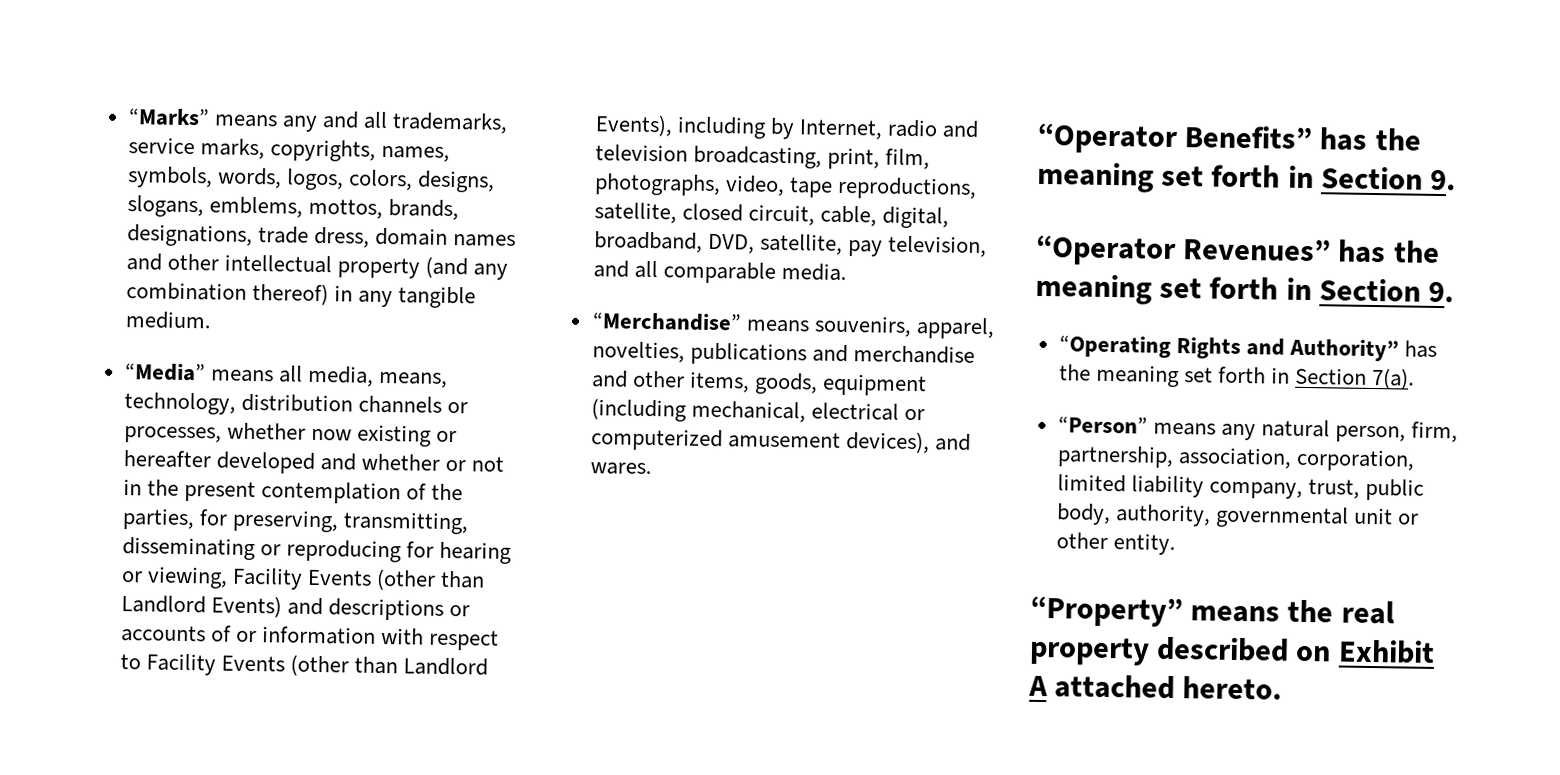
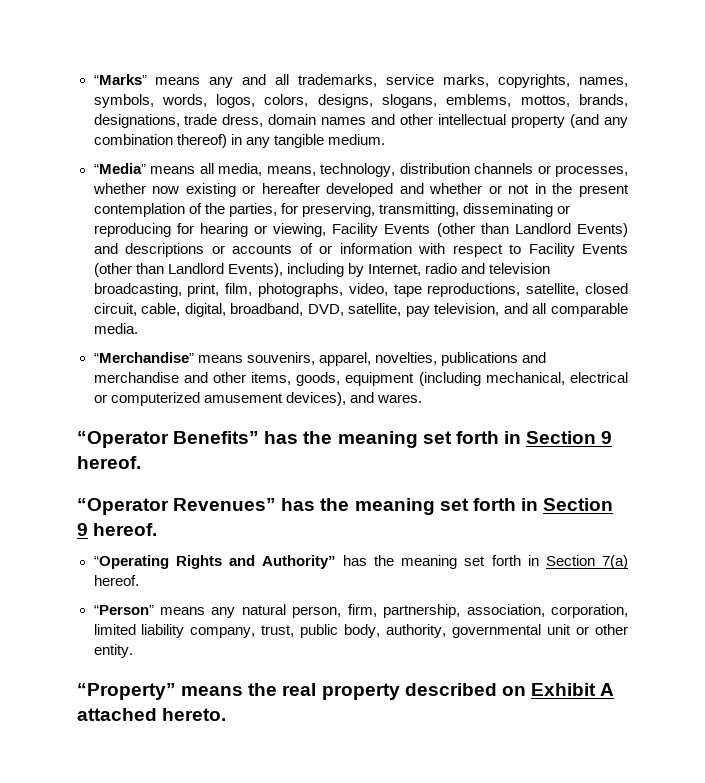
- “Operator Benefits” has the meaning set forth in Section 9.
+ “Operator Benefits” has the meaning set forth in Section 9 hereof.
- “Operator Revenues” has the meaning set forth in Section 9.
+ “Operator Revenues” has the meaning set forth in Section 9 hereof.
- “Operating Rights and Authority” has the meaning set forth in Section 7(a).
+ “Operating Rights and Authority” has the meaning set forth in Section 7(a) hereof.

